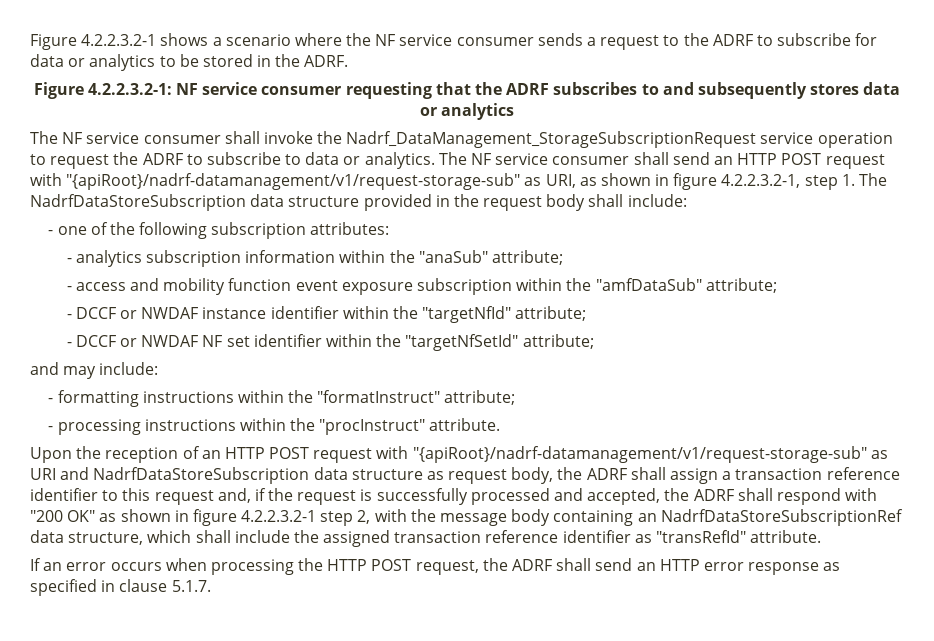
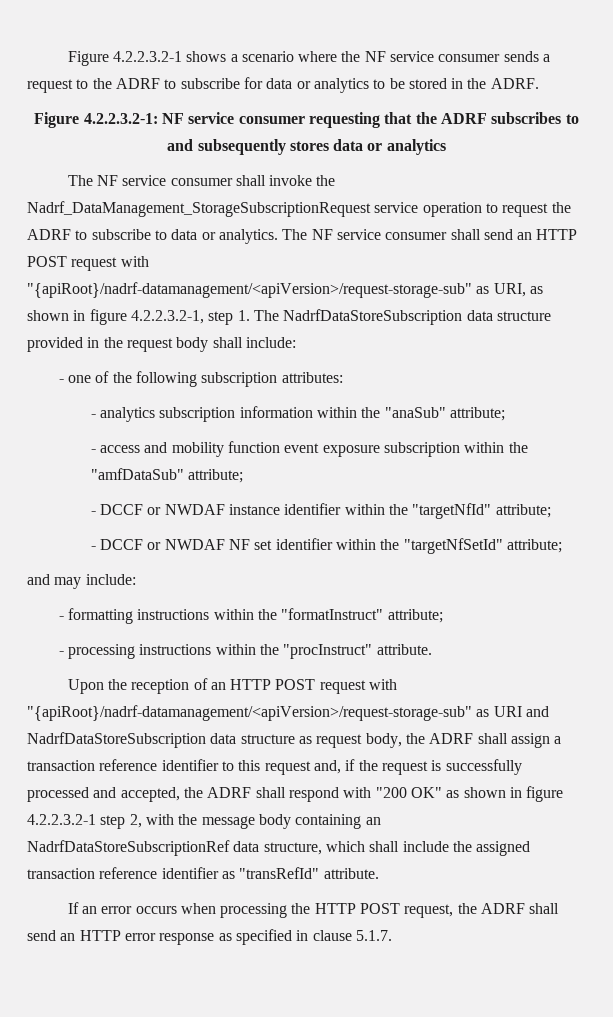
- The NF service consumer shall send an HTTP POST request with "{apiRoot}/nadrf-datamanagement/v1/request-storage-sub" as URI, as shown in figure 4.2.2.3.2-1, step 1. The NadrfDataStoreSubscription data structure provided in the request body shall include:
+ The NF service consumer shall send an HTTP POST request with "{apiRoot}/nadrf-datamanagement/<apiVersion>/request-storage-sub" as URI, as shown in figure 4.2.2.3.2-1, step 1. The NadrfDataStoreSubscription data structure provided in the request body shall include:
- Upon the reception of an HTTP POST request with "{apiRoot}/nadrf-datamanagement/v1/request-storage-sub" as URI and NadrfDataStoreSubscription data structure as request body, the ADRF shall assign a transaction reference identifier to this request and, if the request is successfully processed and accepted, the ADRF shall respond with "200 OK" as shown in figure 4.2.2.3.2-1 step 2, with the message body containing an NadrfDataStoreSubscriptionRef data structure, which shall include the assigned transaction reference identifier as "transRefId" attribute.
+ Upon the reception of an HTTP POST request with "{apiRoot}/nadrf-datamanagement/<apiVersion>/request-storage-sub" as URI and NadrfDataStoreSubscription data structure as request body, the ADRF shall assign a transaction reference identifier to this request and, if the request is successfully processed and accepted, the ADRF shall respond with "200 OK" as shown in figure 4.2.2.3.2-1 step 2, with the message body containing an NadrfDataStoreSubscriptionRef data structure, which shall include the assigned transaction reference identifier as "transRefId" attribute.

